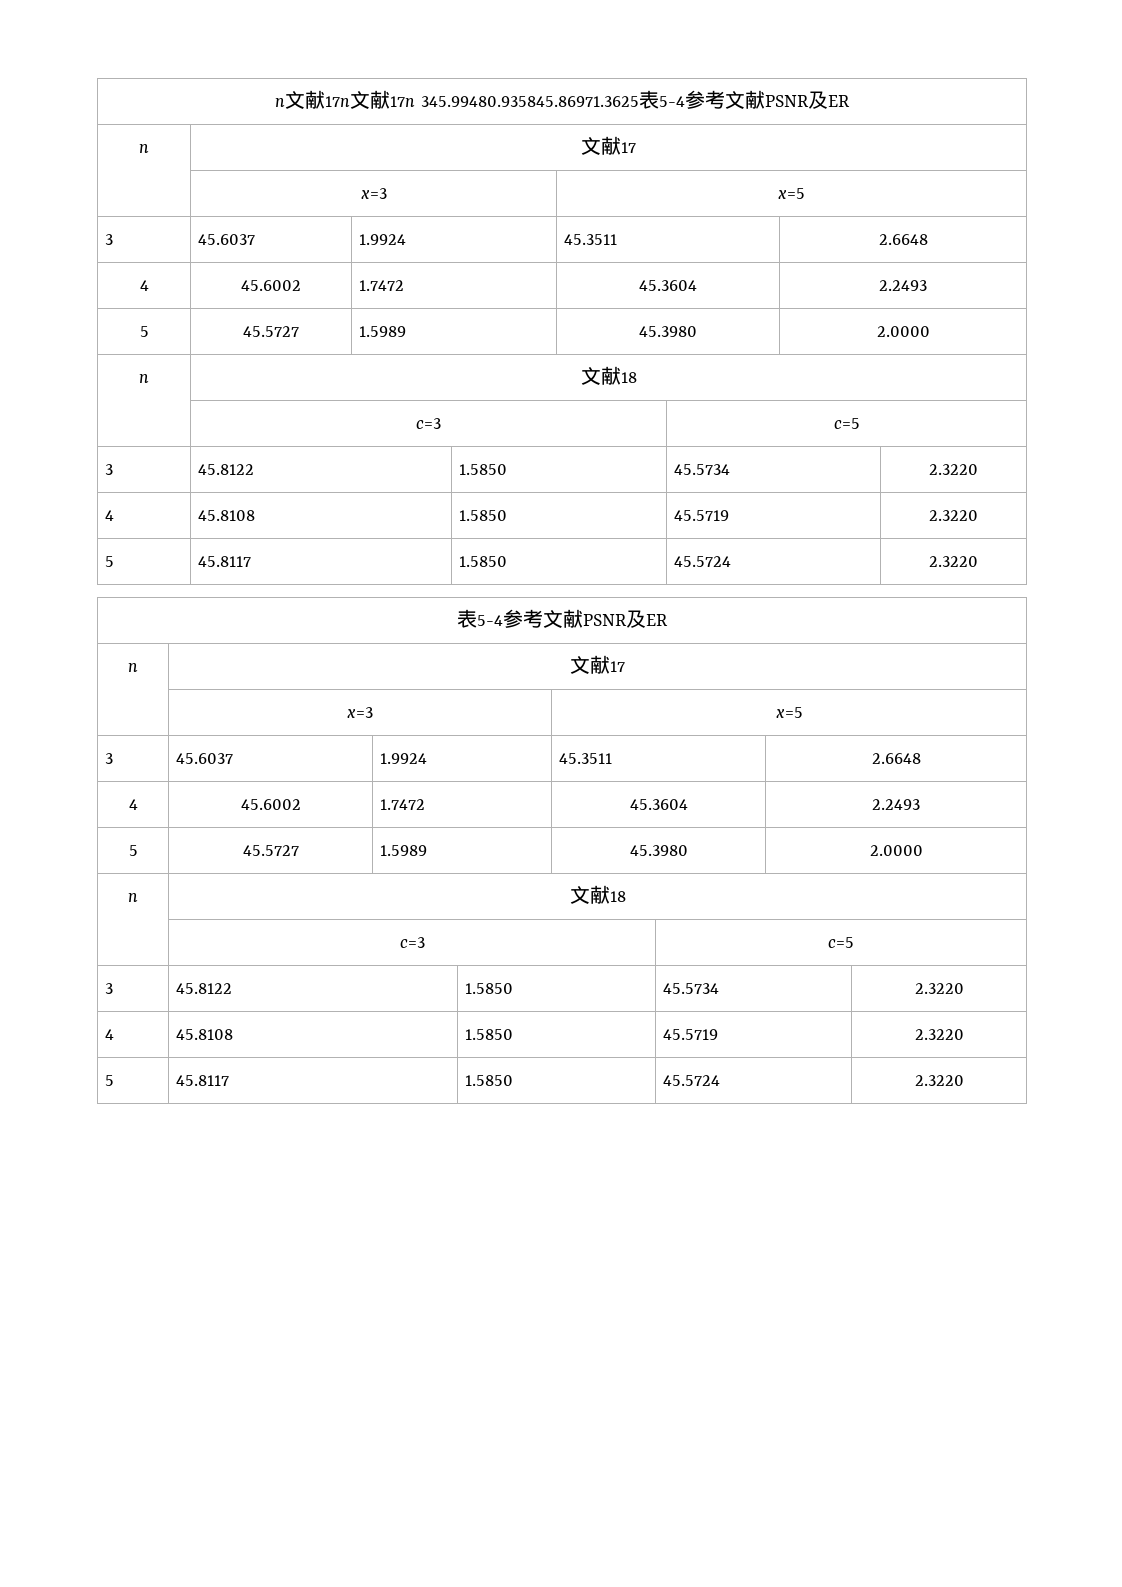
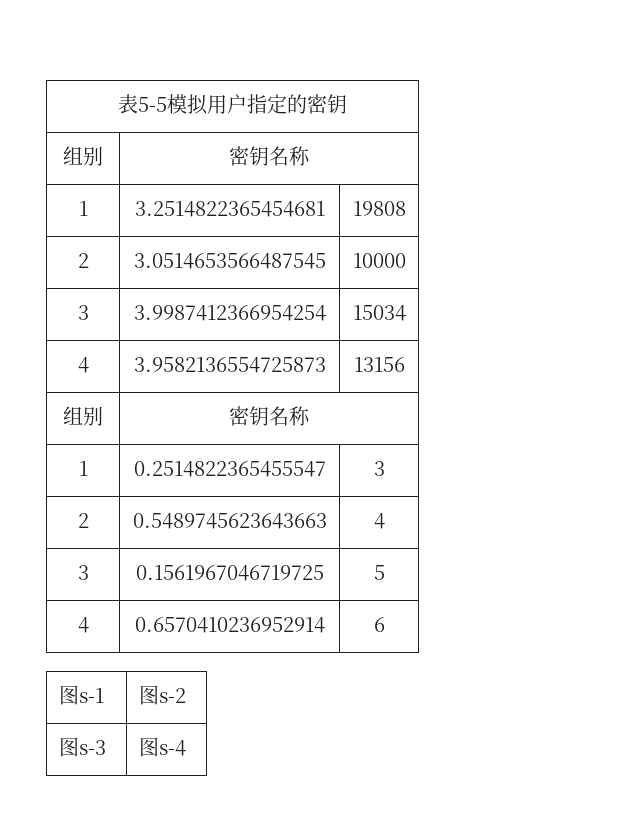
- n文献17n文献17n 345.99480.935845.86971.3625表5-4参考文献PSNR及ER
- n | 文献17
- | x=3 | x=5
- 3 | 45.6037 | 1.9924 | 45.3511 | 2.6648
- 4 | 45.6002 | 1.7472 | 45.3604 | 2.2493
- 5 | 45.5727 | 1.5989 | 45.3980 | 2.0000
- n | 文献18
- | c=3 | c=5
- 3 | 45.8122 | 1.5850 | 45.5734 | 2.3220
- 4 | 45.8108 | 1.5850 | 45.5719 | 2.3220
- 5 | 45.8117 | 1.5850 | 45.5724 | 2.3220
- 表5-4参考文献PSNR及ER
- n | 文献17
- | x=3 | x=5
- 3 | 45.6037 | 1.9924 | 45.3511 | 2.6648
- 4 | 45.6002 | 1.7472 | 45.3604 | 2.2493
- 5 | 45.5727 | 1.5989 | 45.3980 | 2.0000
- n | 文献18
- | c=3 | c=5
- 3 | 45.8122 | 1.5850 | 45.5734 | 2.3220
- 4 | 45.8108 | 1.5850 | 45.5719 | 2.3220
- 5 | 45.8117 | 1.5850 | 45.5724 | 2.3220
+ 表5-5模拟用户指定的密钥
+ 组别 | 密钥名称
+ 1 | 3.2514822365454681 | 19808
+ 2 | 3.0514653566487545 | 10000
+ 3 | 3.9987412366954254 | 15034
+ 4 | 3.9582136554725873 | 13156
+ 组别 | 密钥名称
+ 1 | 0.2514822365455547 | 3
+ 2 | 0.5489745623643663 | 4
+ 3 | 0.1561967046719725 | 5
+ 4 | 0.6570410236952914 | 6
+ 图s-1 | 图s-2
+ 图s-3 | 图s-4

